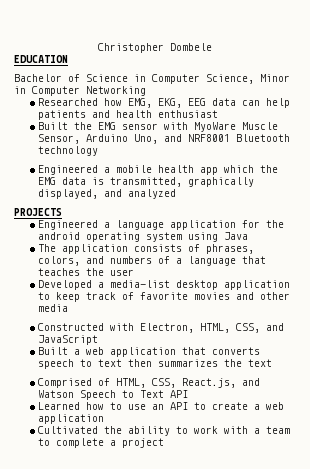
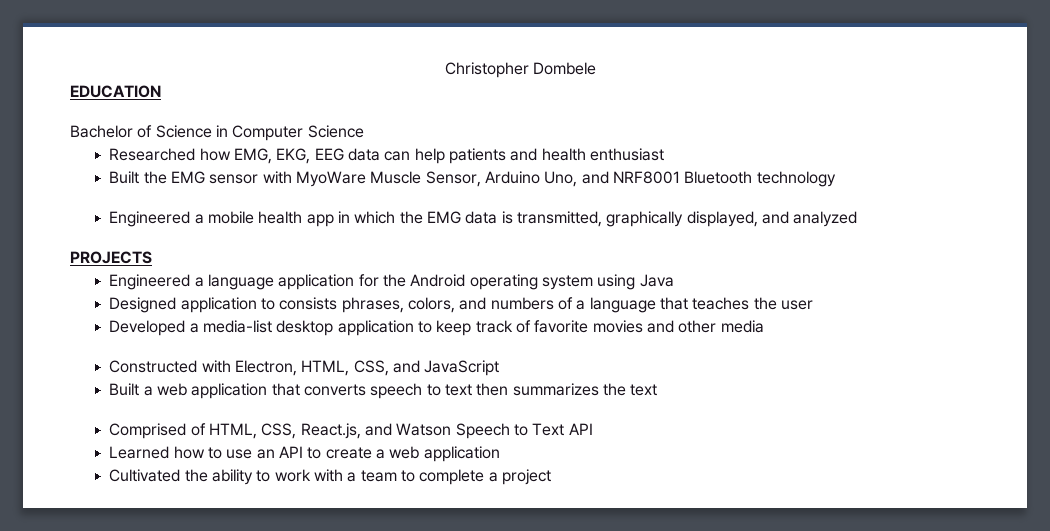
- Bachelor of Science in Computer Science, Minor in Computer Networking
+ Bachelor of Science in Computer Science
- Engineered a mobile health app which the EMG data is transmitted, graphically displayed, and analyzed
+ Engineered a mobile health app in which the EMG data is transmitted, graphically displayed, and analyzed
- Engineered a language application for the android operating system using Java
+ Engineered a language application for the Android operating system using Java
- The application consists of phrases, colors, and numbers of a language that teaches the user
+ Designed application to consists phrases, colors, and numbers of a language that teaches the user

